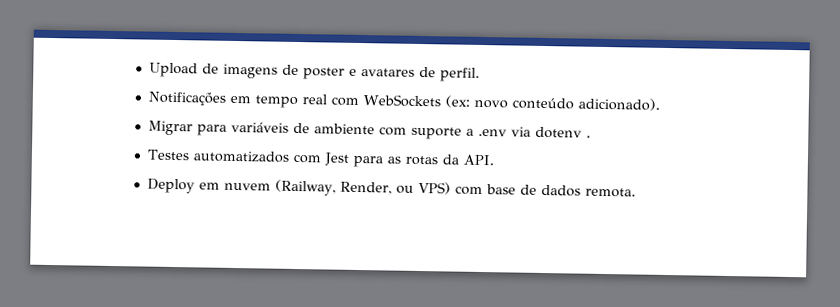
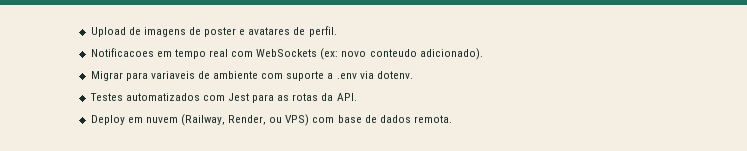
- Notificações em tempo real com WebSockets (ex: novo conteúdo adicionado).
+ Notificacoes em tempo real com WebSockets (ex: novo conteudo adicionado).
- Migrar para variáveis de ambiente com suporte a .env via dotenv .
+ Migrar para variaveis de ambiente com suporte a .env via dotenv.

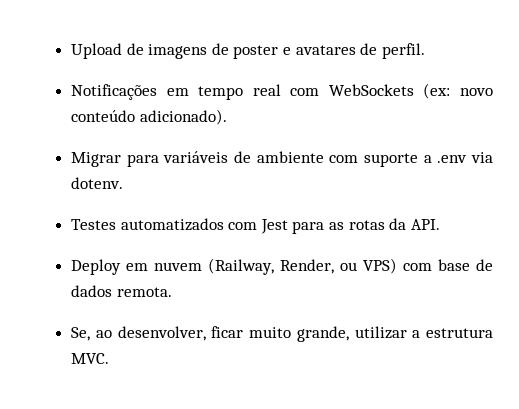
- Notificacoes em tempo real com WebSockets (ex: novo conteudo adicionado).
+ Notificações em tempo real com WebSockets (ex: novo conteúdo adicionado).
- Migrar para variaveis de ambiente com suporte a .env via dotenv.
+ Migrar para variáveis de ambiente com suporte a .env via dotenv.
+ Se, ao desenvolver, ficar muito grande, utilizar a estrutura MVC.

